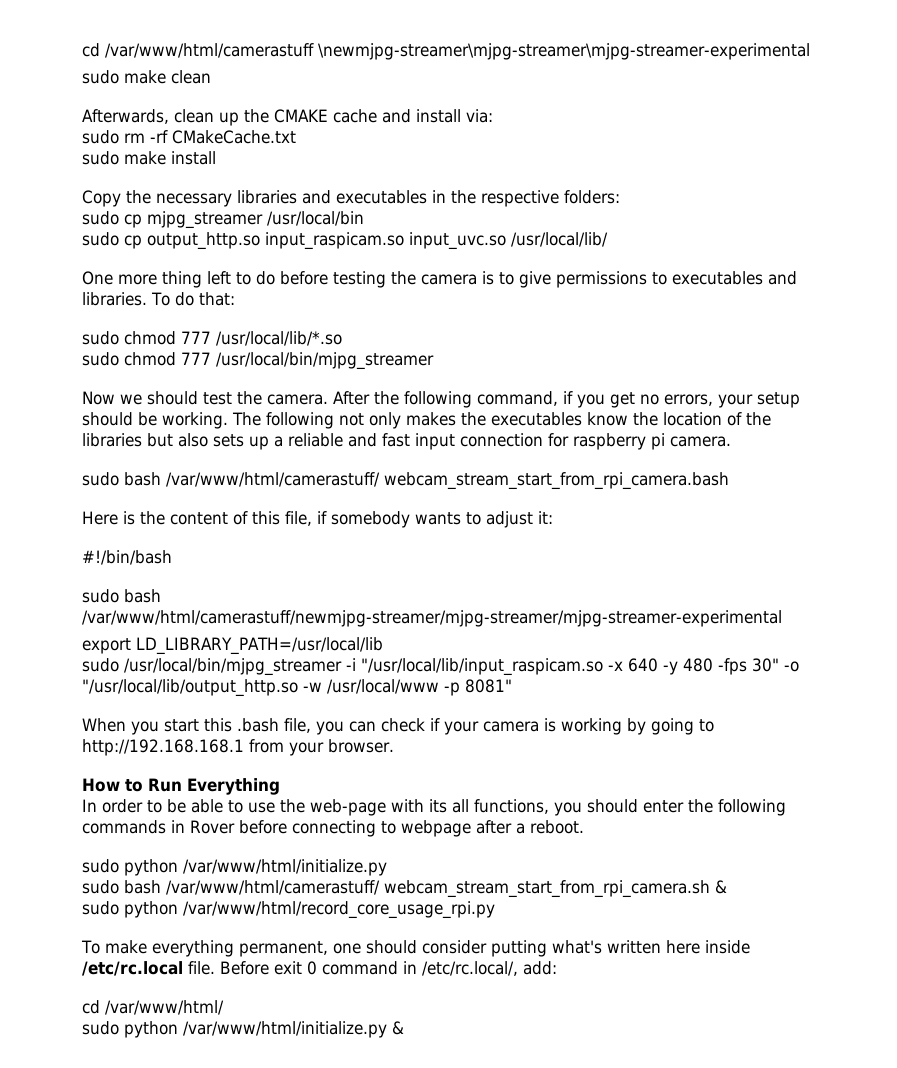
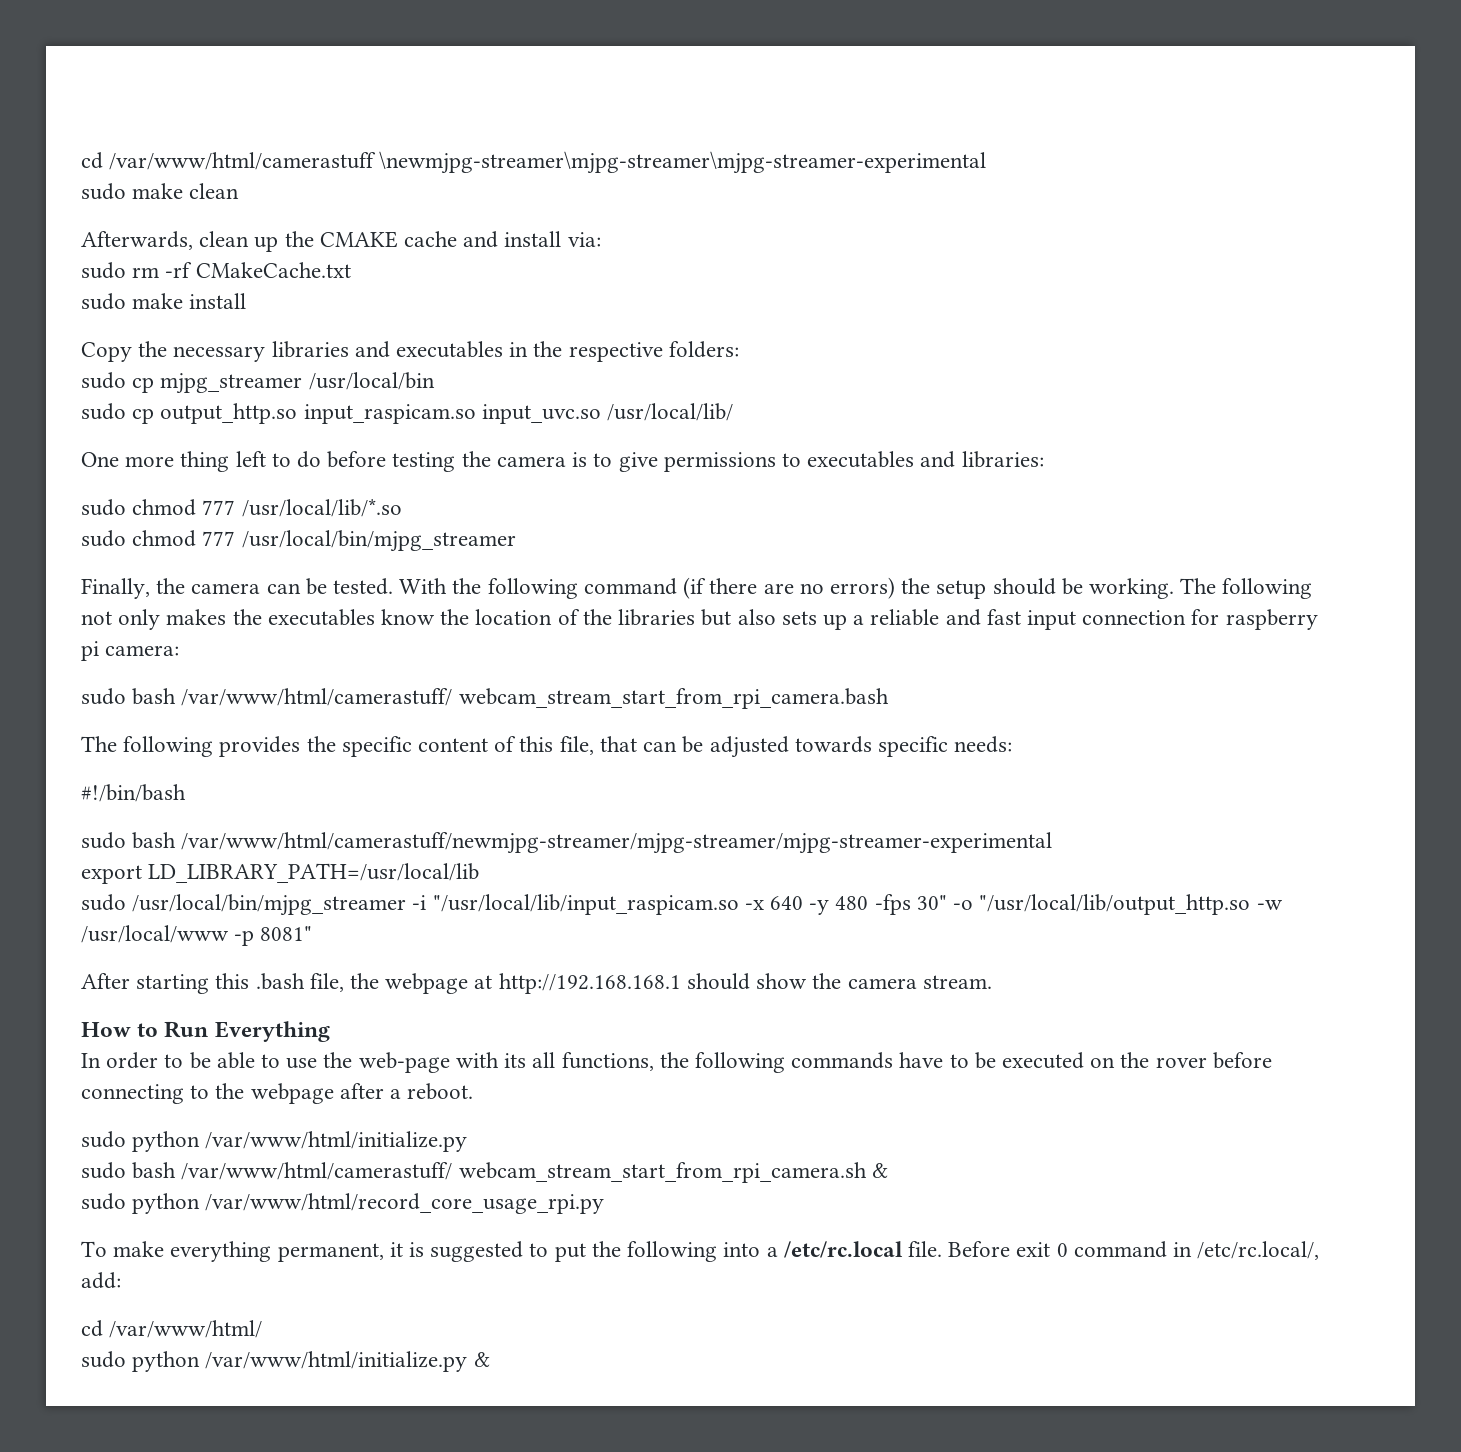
- One more thing left to do before testing the camera is to give permissions to executables and libraries. To do that:
+ One more thing left to do before testing the camera is to give permissions to executables and libraries:
- Now we should test the camera. After the following command, if you get no errors, your setup should be working.
+ Finally, the camera can be tested. With the following command (if there are no errors) the setup should be working.
- The following not only makes the executables know the location of the libraries but also sets up a reliable and fast input connection for raspberry pi camera.
+ The following not only makes the executables know the location of the libraries but also sets up a reliable and fast input connection for raspberry pi camera:
- Here is the content of this file, if somebody wants to adjust it:
+ The following provides the specific content of this file, that can be adjusted towards specific needs:
- When you start this .bash file, you can check if your camera is working by going to http://192.168.168.1 from your browser.
+ After starting this .bash file, the webpage at http://192.168.168.1 should show the camera stream.
- In order to be able to use the web-page with its all functions, you should enter the following commands in Rover before connecting to webpage after a reboot.
+ In order to be able to use the web-page with its all functions, the following commands have to be executed on the rover before connecting to the webpage after a reboot.
- To make everything permanent, one should consider putting what's written here inside /etc/rc.local file.
+ To make everything permanent, it is suggested to put the following into a /etc/rc.local file.

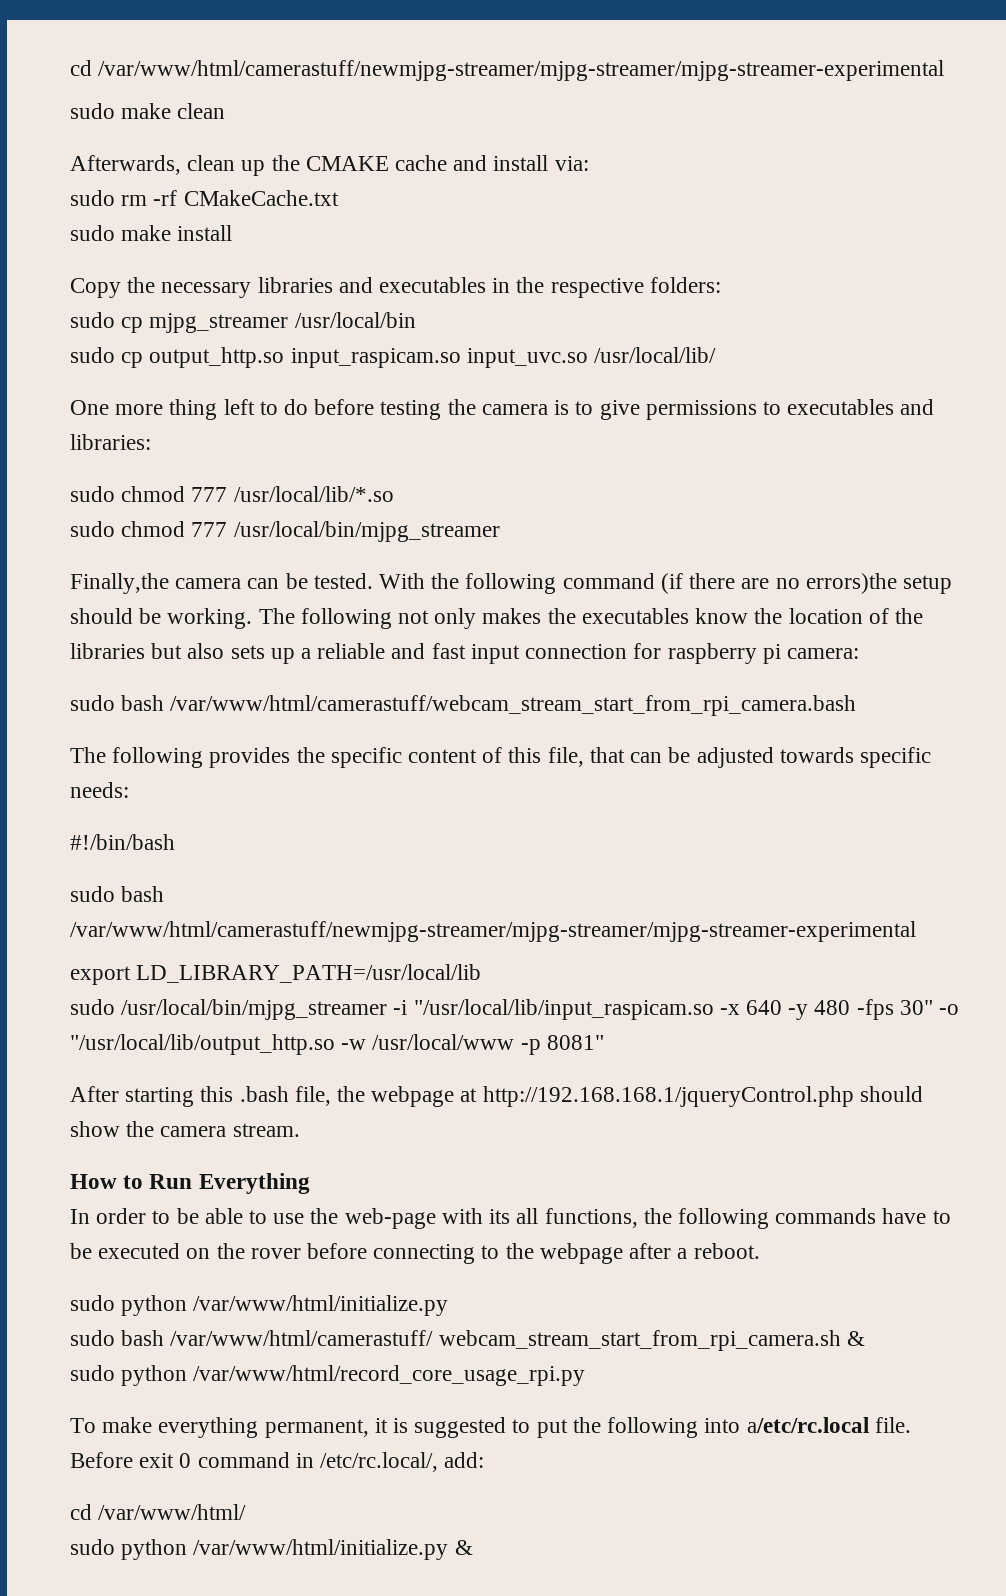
- cd /var/www/html/camerastuff \newmjpg-streamer\mjpg-streamer\mjpg-streamer-experimental
+ cd /var/www/html/camerastuff/newmjpg-streamer/mjpg-streamer/mjpg-streamer-experimental
- Finally, the camera can be tested.
+ Finally,the camera can be tested.
- With the following command (if there are no errors) the setup should be working.
+ With the following command (if there are no errors)the setup should be working.
- sudo bash /var/www/html/camerastuff/ webcam_stream_start_from_rpi_camera.bash
+ sudo bash /var/www/html/camerastuff/webcam_stream_start_from_rpi_camera.bash
- After starting this .bash file, the webpage at http://192.168.168.1 should show the camera stream.
+ After starting this .bash file, the webpage at http://192.168.168.1/jqueryControl.php should show the camera stream.
- To make everything permanent, it is suggested to put the following into a /etc/rc.local file.
+ To make everything permanent, it is suggested to put the following into a/etc/rc.local file.

